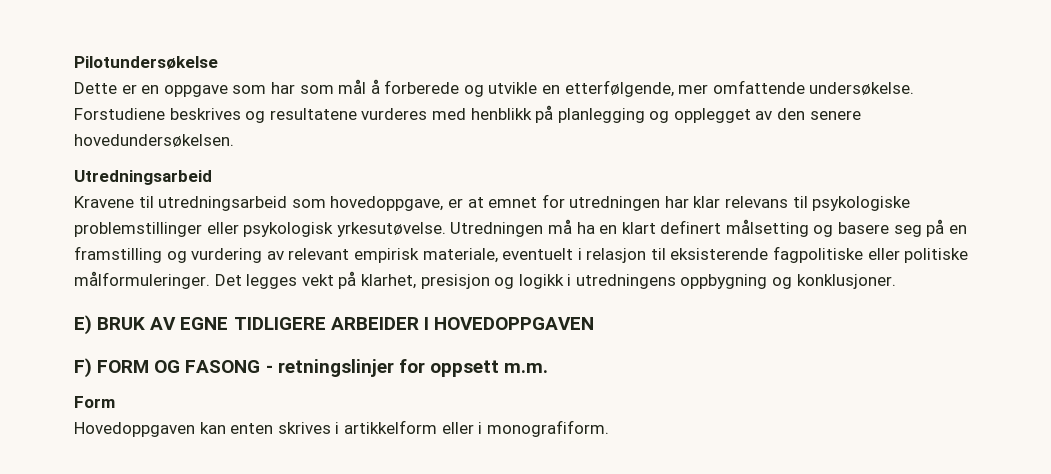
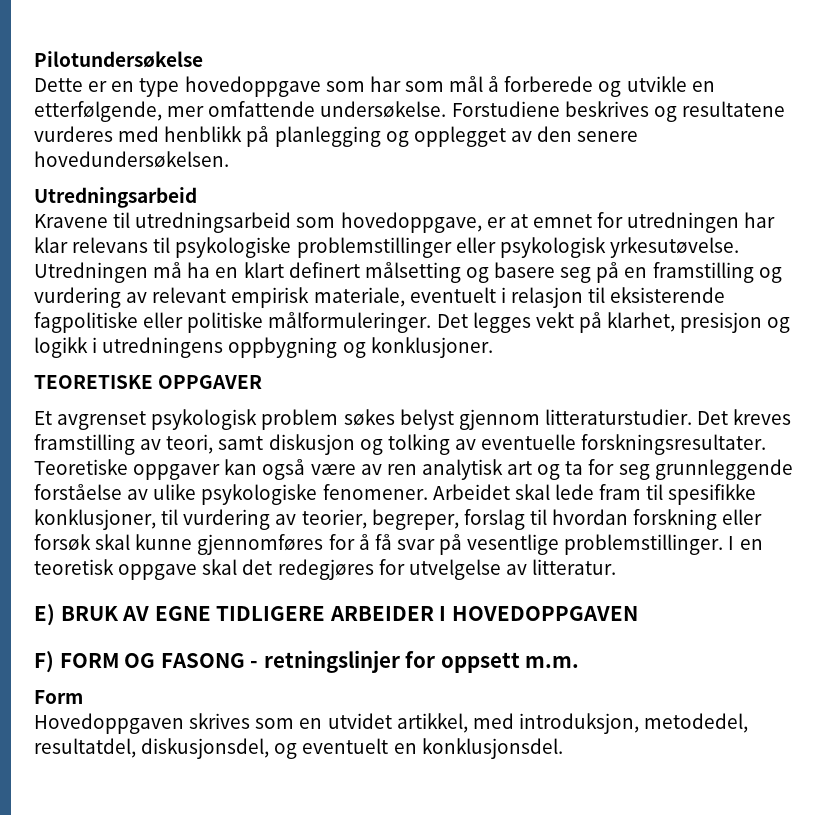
- Dette er en oppgave som har som mål å forberede og utvikle en etterfølgende, mer omfattende undersøkelse.
+ Dette er en type hovedoppgave som har som mål å forberede og utvikle en etterfølgende, mer omfattende undersøkelse.
+ TEORETISKE OPPGAVER
+ Et avgrenset psykologisk problem søkes belyst gjennom litteraturstudier. Det kreves framstilling av teori, samt diskusjon og tolking av eventuelle forskningsresultater. Teoretiske oppgaver kan også være av ren analytisk art og ta for seg grunnleggende forståelse av ulike psykologiske fenomener. Arbeidet skal lede fram til spesifikke konklusjoner, til vurdering av teorier, begreper, forslag til hvordan forskning eller forsøk skal kunne gjennomføres for å få svar på vesentlige problemstillinger. I en teoretisk oppgave skal det redegjøres for utvelgelse av litteratur.
- Hovedoppgaven kan enten skrives i artikkelform eller i monografiform.
+ Hovedoppgaven skrives som en utvidet artikkel, med introduksjon, metodedel, resultatdel, diskusjonsdel, og eventuelt en konklusjonsdel.

